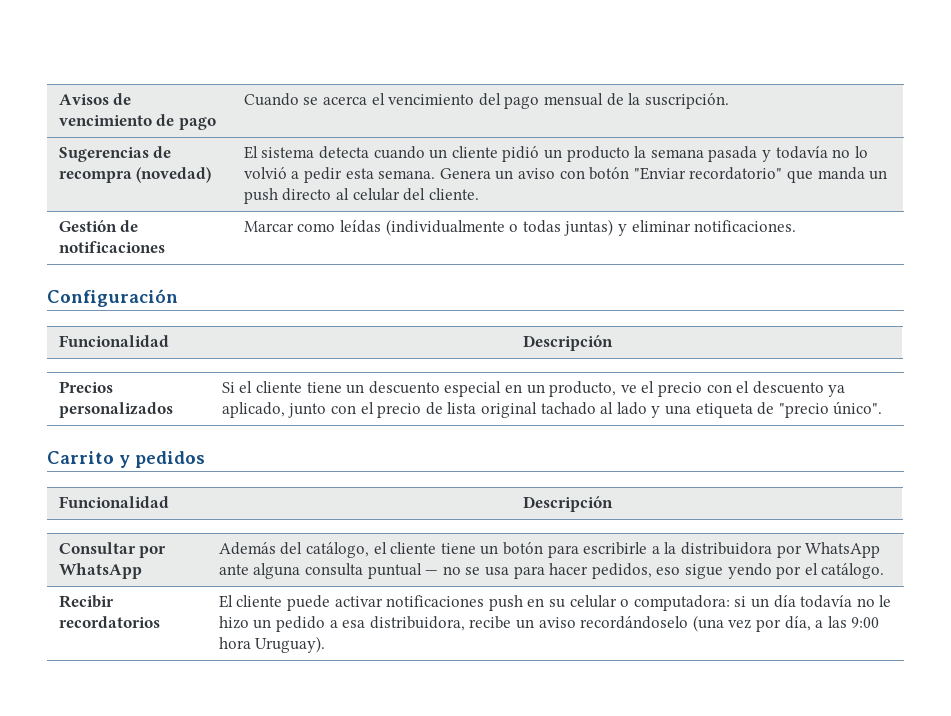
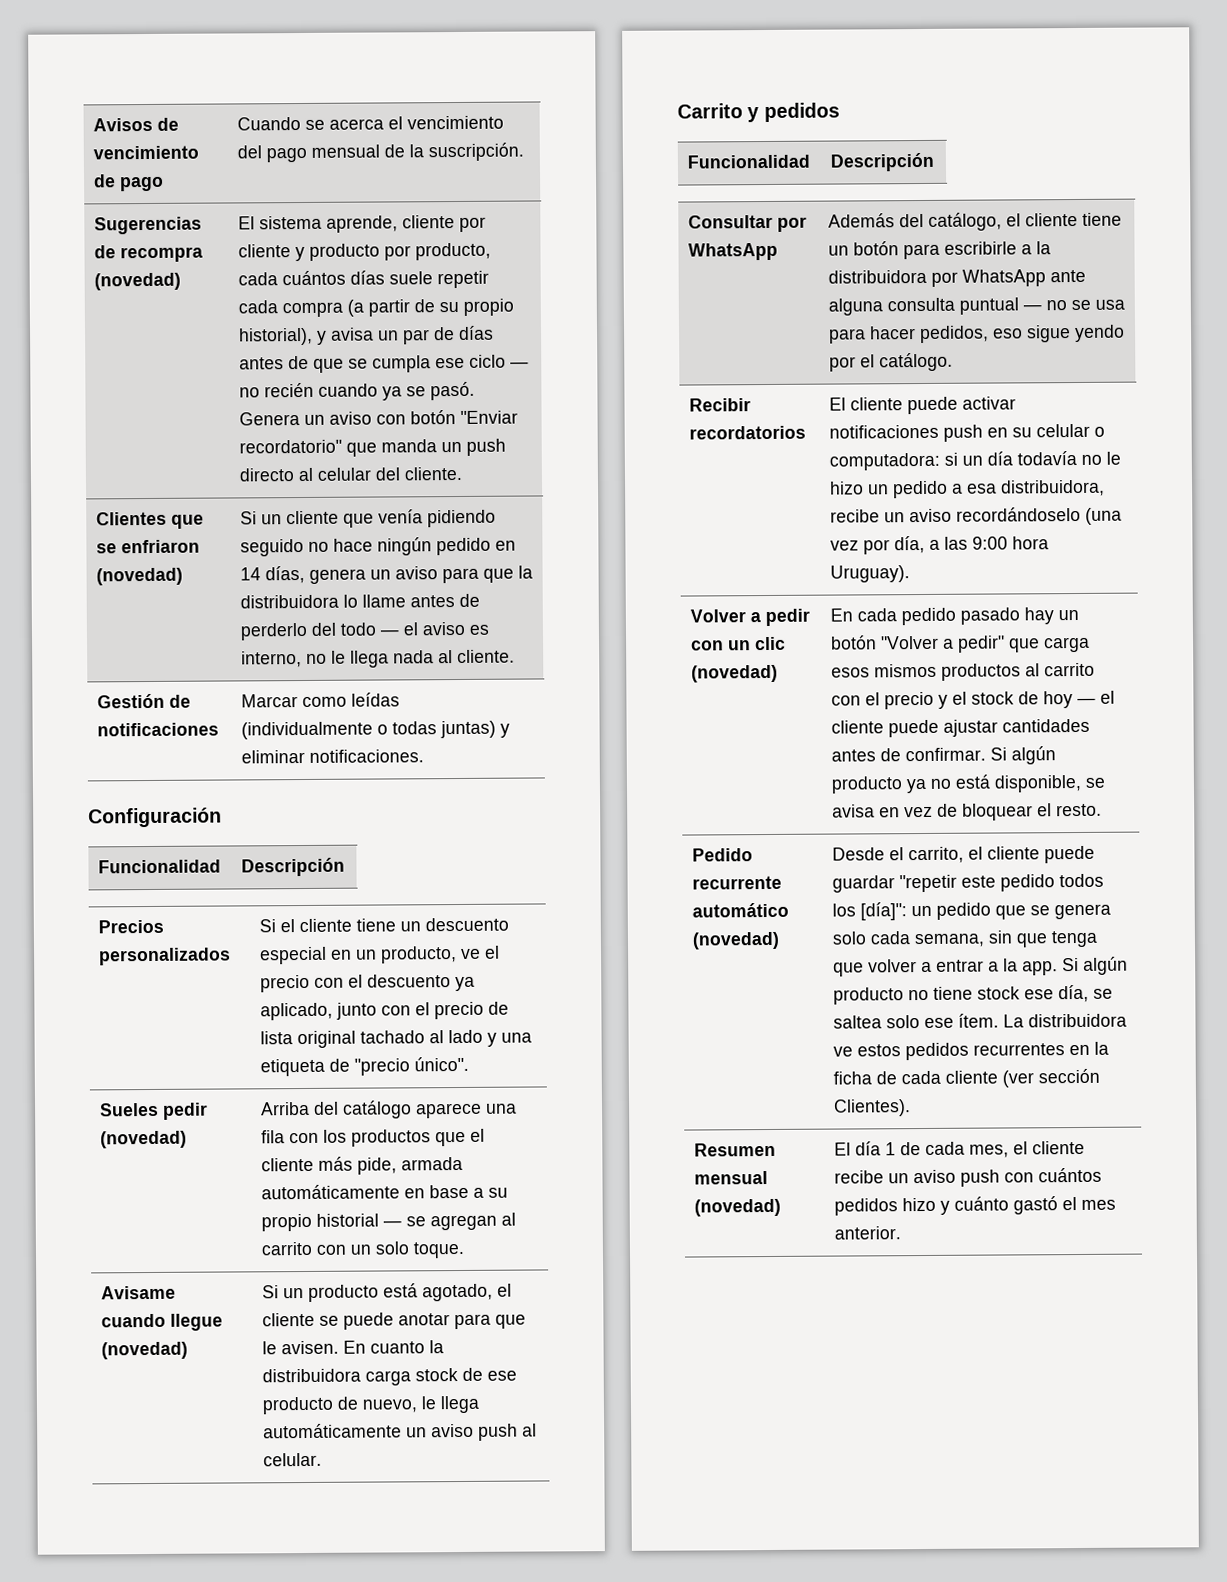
- El sistema detecta cuando un cliente pidió un producto la semana pasada y todavía no lo volvió a pedir esta semana.
+ El sistema aprende, cliente por cliente y producto por producto, cada cuántos días suele repetir cada compra (a partir de su propio historial), y avisa un par de días antes de que se cumpla ese ciclo — no recién cuando ya se pasó.
+ Clientes que se enfriaron (novedad) | Si un cliente que venía pidiendo seguido no hace ningún pedido en 14 días, genera un aviso para que la distribuidora lo llame antes de perderlo del todo — el aviso es interno, no le llega nada al cliente.
+ Sueles pedir (novedad) | Arriba del catálogo aparece una fila con los productos que el cliente más pide, armada automáticamente en base a su propio historial — se agregan al carrito con un solo toque.
+ Avisame cuando llegue (novedad) | Si un producto está agotado, el cliente se puede anotar para que le avisen. En cuanto la distribuidora carga stock de ese producto de nuevo, le llega automáticamente un aviso push al celular.
+ Volver a pedir con un clic (novedad) | En cada pedido pasado hay un botón "Volver a pedir" que carga esos mismos productos al carrito con el precio y el stock de hoy — el cliente puede ajustar cantidades antes de confirmar. Si algún producto ya no está disponible, se avisa en vez de bloquear el resto.
+ Pedido recurrente automático (novedad) | Desde el carrito, el cliente puede guardar "repetir este pedido todos los [día]": un pedido que se genera solo cada semana, sin que tenga que volver a entrar a la app. Si algún producto no tiene stock ese día, se saltea solo ese ítem. La distribuidora ve estos pedidos recurrentes en la ficha de cada cliente (ver sección Clientes).
+ Resumen mensual (novedad) | El día 1 de cada mes, el cliente recibe un aviso push con cuántos pedidos hizo y cuánto gastó el mes anterior.

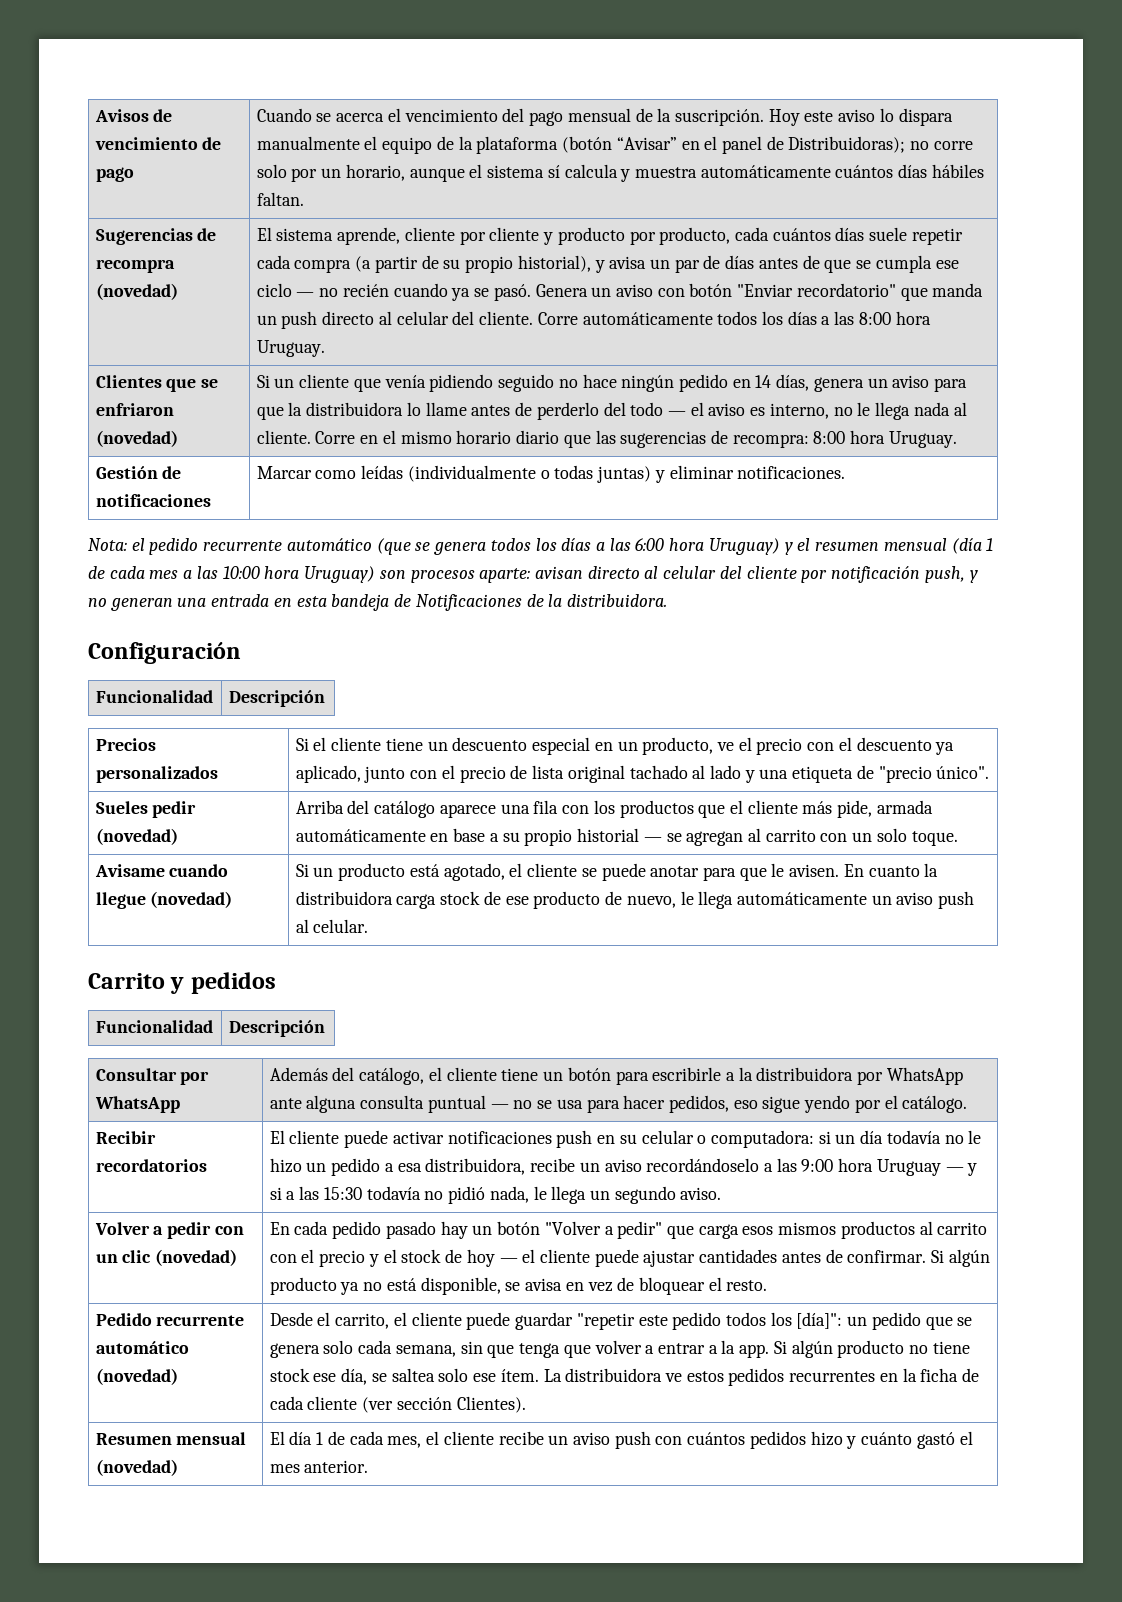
+ Hoy este aviso lo dispara manualmente el equipo de la plataforma (botón “Avisar” en el panel de Distribuidoras); no corre solo por un horario, aunque el sistema sí calcula y muestra automáticamente cuántos días hábiles faltan.
+ Corre automáticamente todos los días a las 8:00 hora Uruguay.
+ Corre en el mismo horario diario que las sugerencias de recompra: 8:00 hora Uruguay.
+ Nota: el pedido recurrente automático (que se genera todos los días a las 6:00 hora Uruguay) y el resumen mensual (día 1 de cada mes a las 10:00 hora Uruguay) son procesos aparte: avisan directo al celular del cliente por notificación push, y no generan una entrada en esta bandeja de Notificaciones de la distribuidora.
- El cliente puede activar notificaciones push en su celular o computadora: si un día todavía no le hizo un pedido a esa distribuidora, recibe un aviso recordándoselo (una vez por día, a las 9:00 hora Uruguay).
+ El cliente puede activar notificaciones push en su celular o computadora: si un día todavía no le hizo un pedido a esa distribuidora, recibe un aviso recordándoselo a las 9:00 hora Uruguay — y si a las 15:30 todavía no pidió nada, le llega un segundo aviso.

